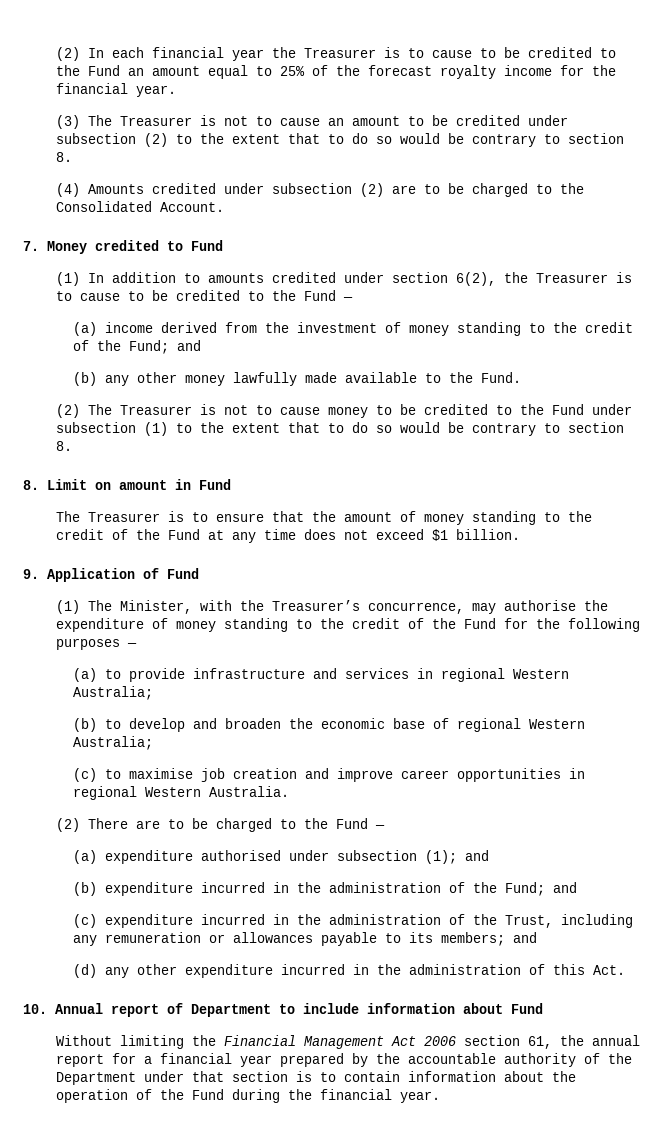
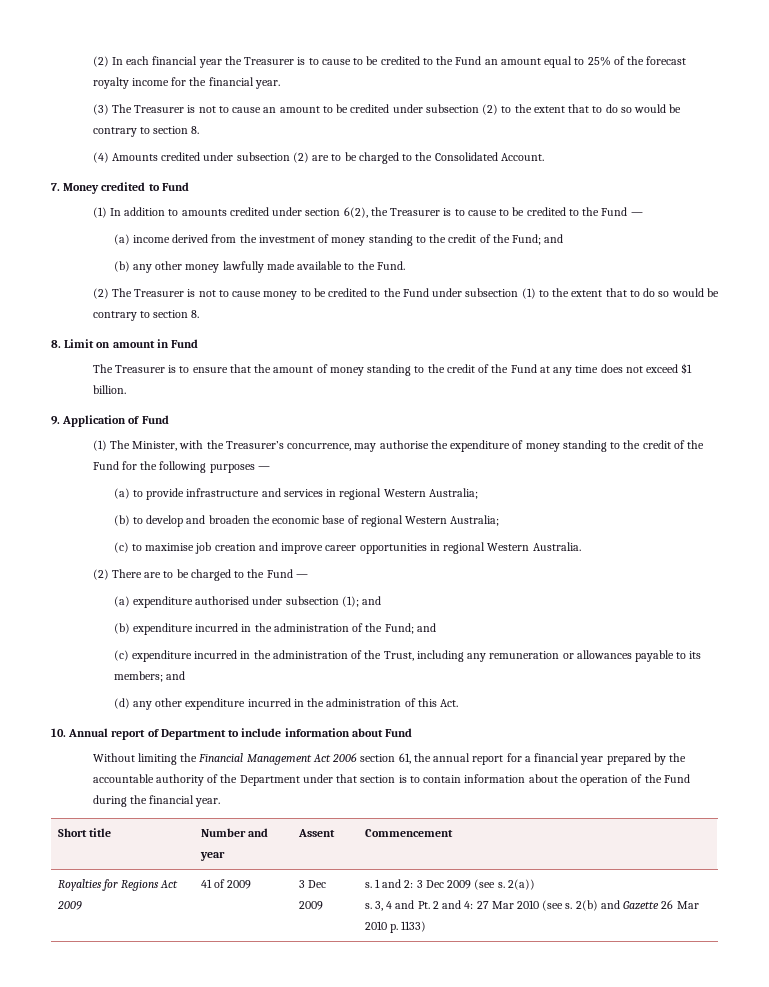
+ Short title | Number and year | Assent | Commencement
+ Royalties for Regions Act 2009 | 41 of 2009 | 3 Dec 2009 | s. 1 and 2: 3 Dec 2009 (see s. 2(a))
+ s. 3, 4 and Pt. 2 and 4: 27 Mar 2010 (see s. 2(b) and Gazette 26 Mar 2010 p. 1133)

